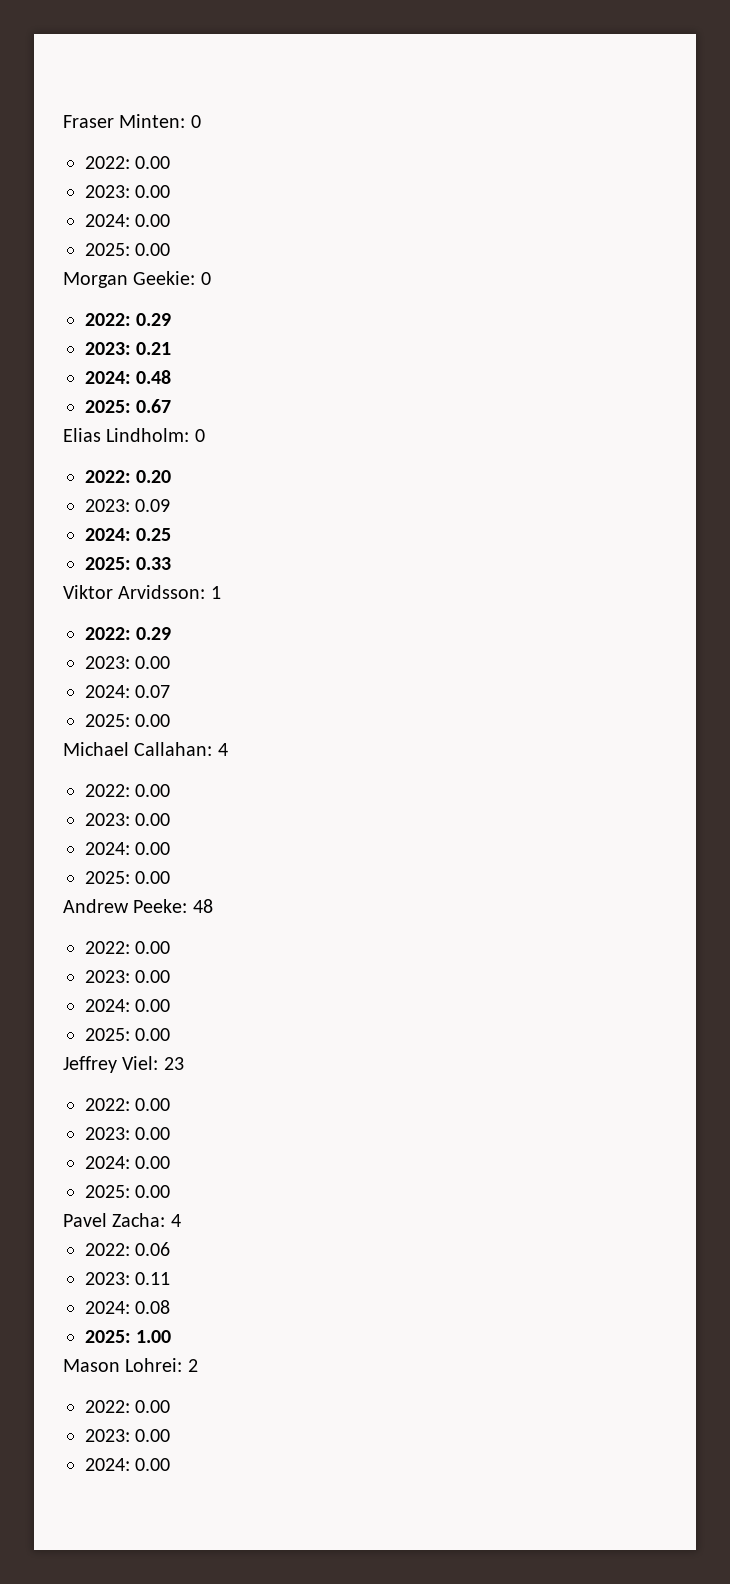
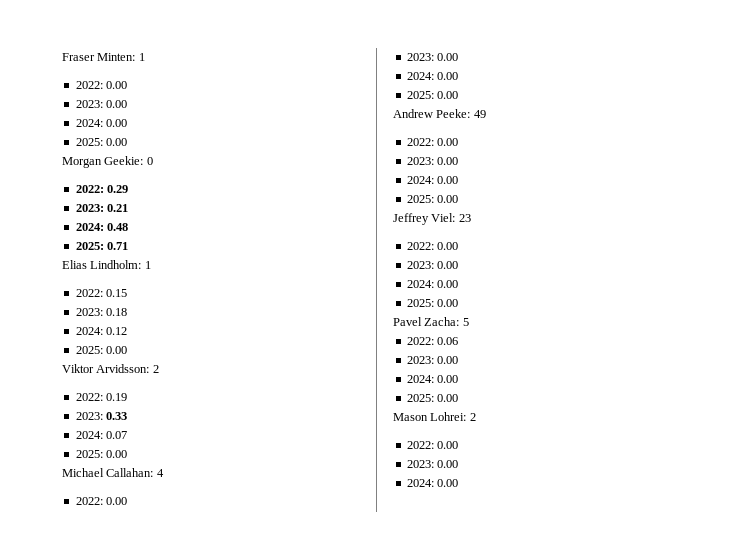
- Fraser Minten: 0
+ Fraser Minten: 1
- 2025: 0.67
+ 2025: 0.71
- Elias Lindholm: 0
- 2022: 0.20
- 2023: 0.09
- 2024: 0.25
- 2025: 0.33
+ Elias Lindholm: 1
+ 2022: 0.15
+ 2023: 0.18
+ 2024: 0.12
+ 2025: 0.00
- Viktor Arvidsson: 1
- 2022: 0.29
- 2023: 0.00
+ Viktor Arvidsson: 2
+ 2022: 0.19
+ 2023: 0.33
- Andrew Peeke: 48
+ Andrew Peeke: 49
- Pavel Zacha: 4
+ Pavel Zacha: 5
  2022: 0.06
- 2023: 0.11
- 2024: 0.08
- 2025: 1.00
+ 2023: 0.00
+ 2024: 0.00
+ 2025: 0.00

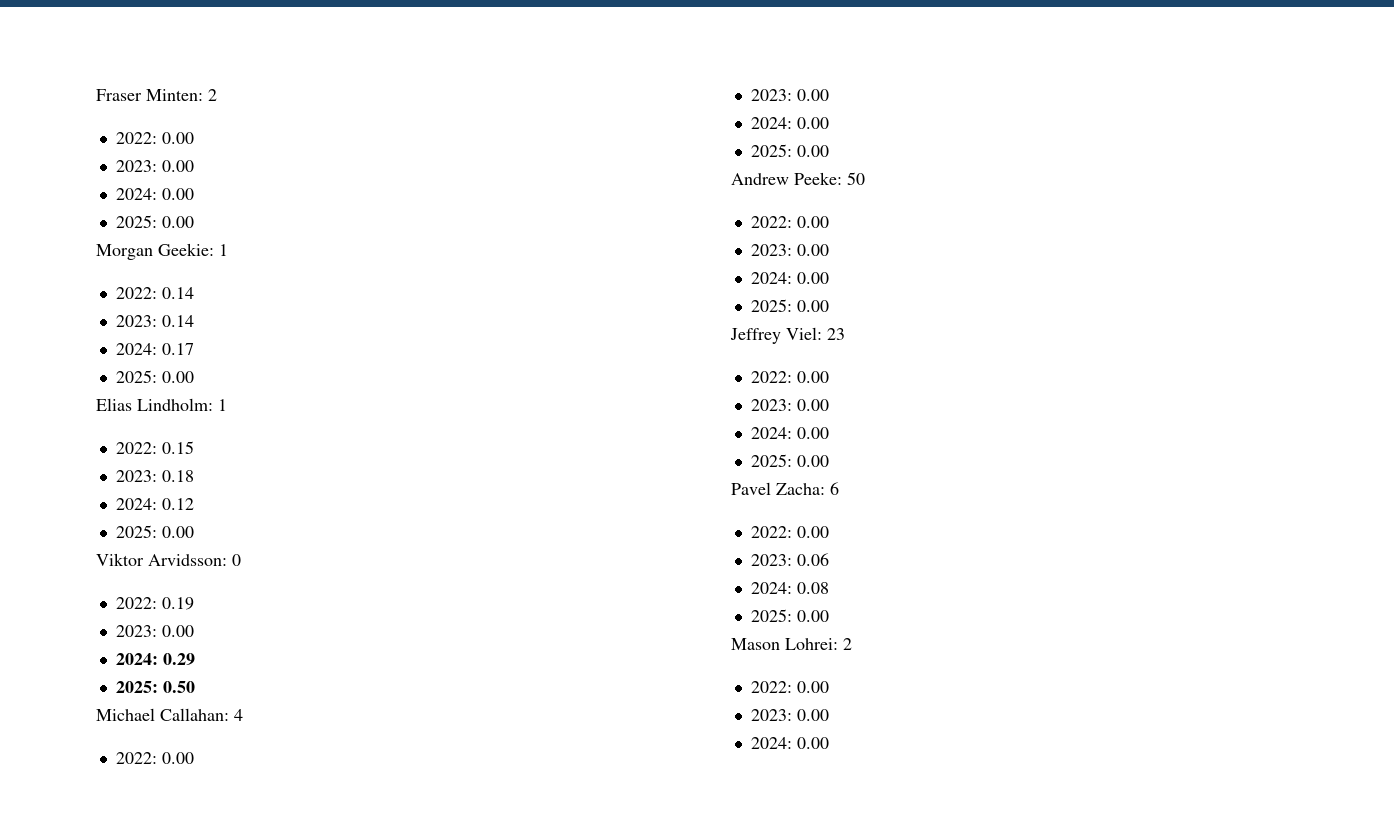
- Fraser Minten: 1
+ Fraser Minten: 2
- Morgan Geekie: 0
- 2022: 0.29
- 2023: 0.21
- 2024: 0.48
- 2025: 0.71
+ Morgan Geekie: 1
+ 2022: 0.14
+ 2023: 0.14
+ 2024: 0.17
+ 2025: 0.00
- Viktor Arvidsson: 2
+ Viktor Arvidsson: 0
  2022: 0.19
- 2023: 0.33
- 2024: 0.07
- 2025: 0.00
+ 2023: 0.00
+ 2024: 0.29
+ 2025: 0.50
- Andrew Peeke: 49
+ Andrew Peeke: 50
- Pavel Zacha: 5
- 2022: 0.06
- 2023: 0.00
- 2024: 0.00
+ Pavel Zacha: 6
+ 2022: 0.00
+ 2023: 0.06
+ 2024: 0.08

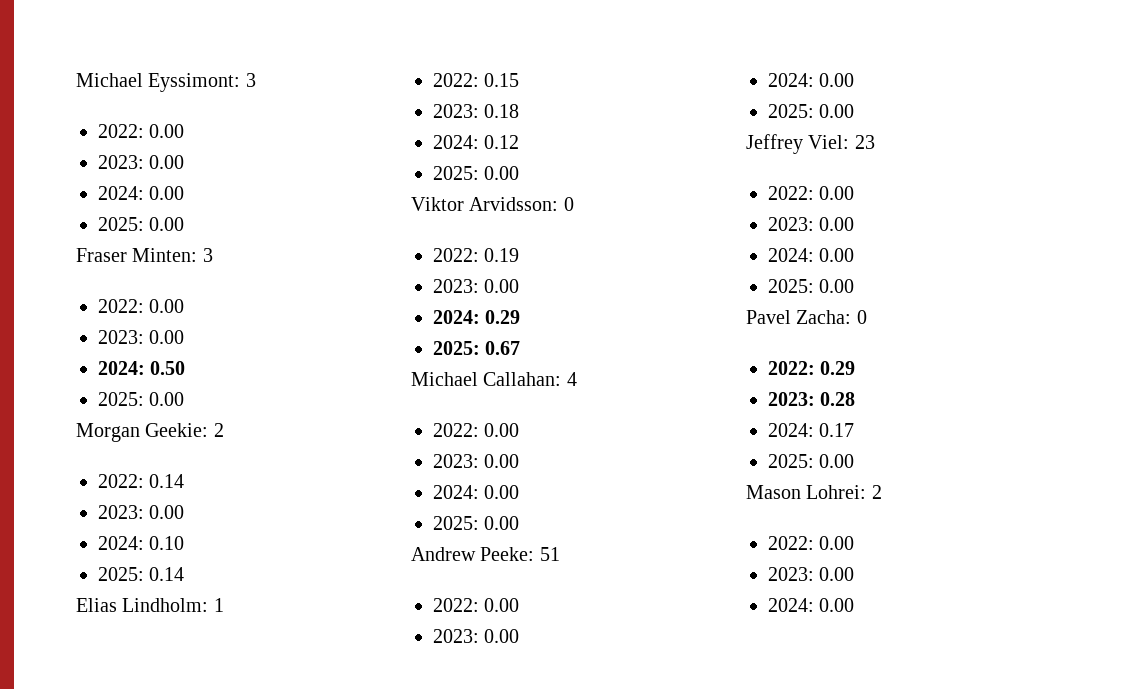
- Fraser Minten: 2
+ Michael Eyssimont: 3
  2022: 0.00
  2023: 0.00
  2024: 0.00
+ 2025: 0.00
+ Fraser Minten: 3
+ 2022: 0.00
+ 2023: 0.00
+ 2024: 0.50
- Morgan Geekie: 1
+ Morgan Geekie: 2
  2022: 0.14
- 2023: 0.14
- 2024: 0.17
- 2025: 0.00
+ 2023: 0.00
+ 2024: 0.10
+ 2025: 0.14
- 2025: 0.50
+ 2025: 0.67
- Andrew Peeke: 50
+ Andrew Peeke: 51
- Pavel Zacha: 6
- 2022: 0.00
- 2023: 0.06
- 2024: 0.08
+ Pavel Zacha: 0
+ 2022: 0.29
+ 2023: 0.28
+ 2024: 0.17

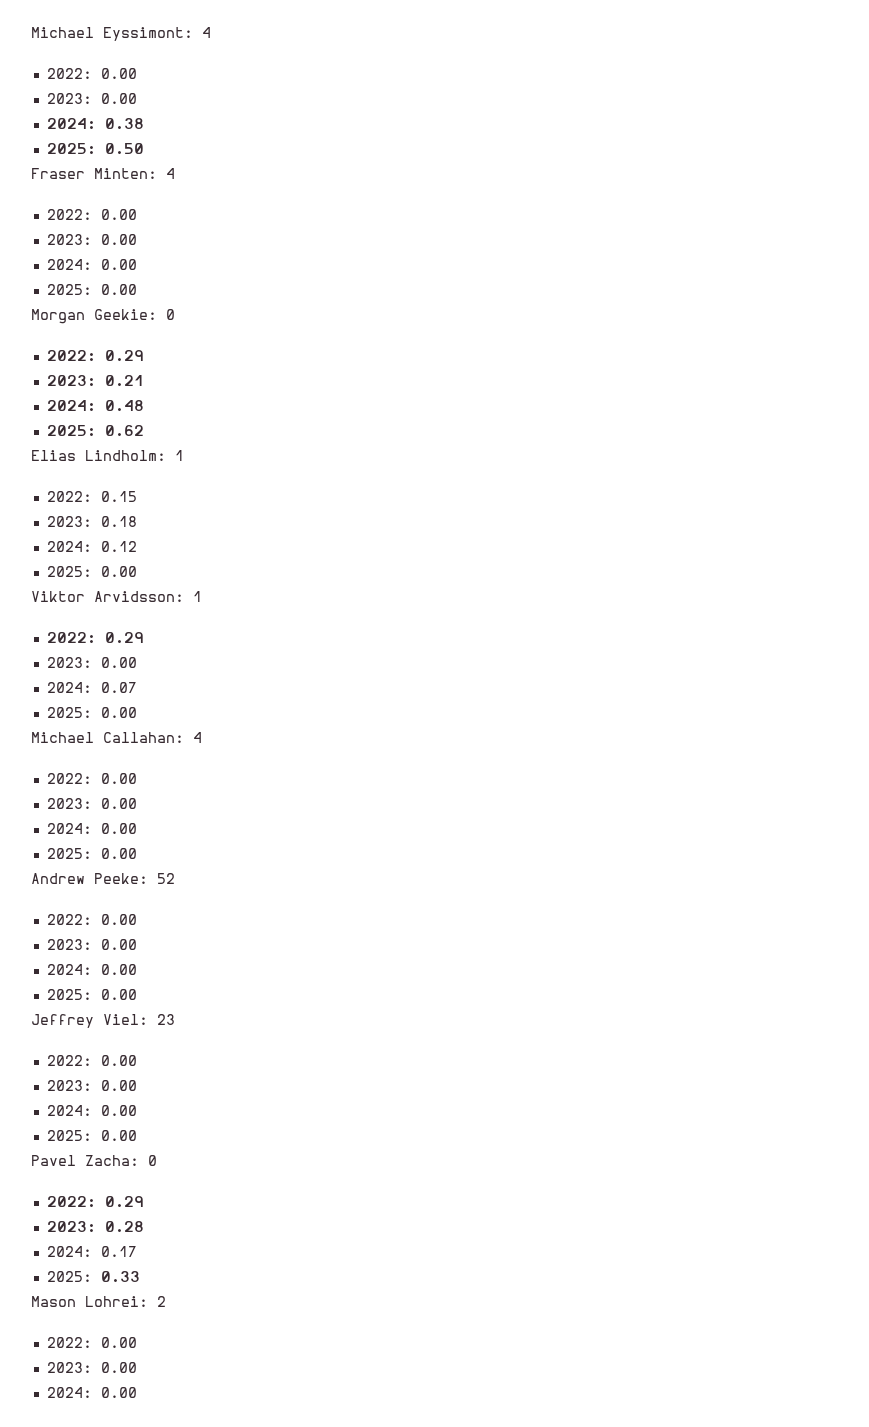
- Michael Eyssimont: 3
+ Michael Eyssimont: 4
+ 2022: 0.00
+ 2023: 0.00
+ 2024: 0.38
+ 2025: 0.50
+ Fraser Minten: 4
  2022: 0.00
  2023: 0.00
  2024: 0.00
  2025: 0.00
- Fraser Minten: 3
- 2022: 0.00
- 2023: 0.00
- 2024: 0.50
- 2025: 0.00
- Morgan Geekie: 2
- 2022: 0.14
- 2023: 0.00
- 2024: 0.10
- 2025: 0.14
+ Morgan Geekie: 0
+ 2022: 0.29
+ 2023: 0.21
+ 2024: 0.48
+ 2025: 0.62
- Viktor Arvidsson: 0
- 2022: 0.19
+ Viktor Arvidsson: 1
+ 2022: 0.29
  2023: 0.00
- 2024: 0.29
- 2025: 0.67
+ 2024: 0.07
+ 2025: 0.00
- Andrew Peeke: 51
+ Andrew Peeke: 52
  2024: 0.17
- 2025: 0.00
+ 2025: 0.33

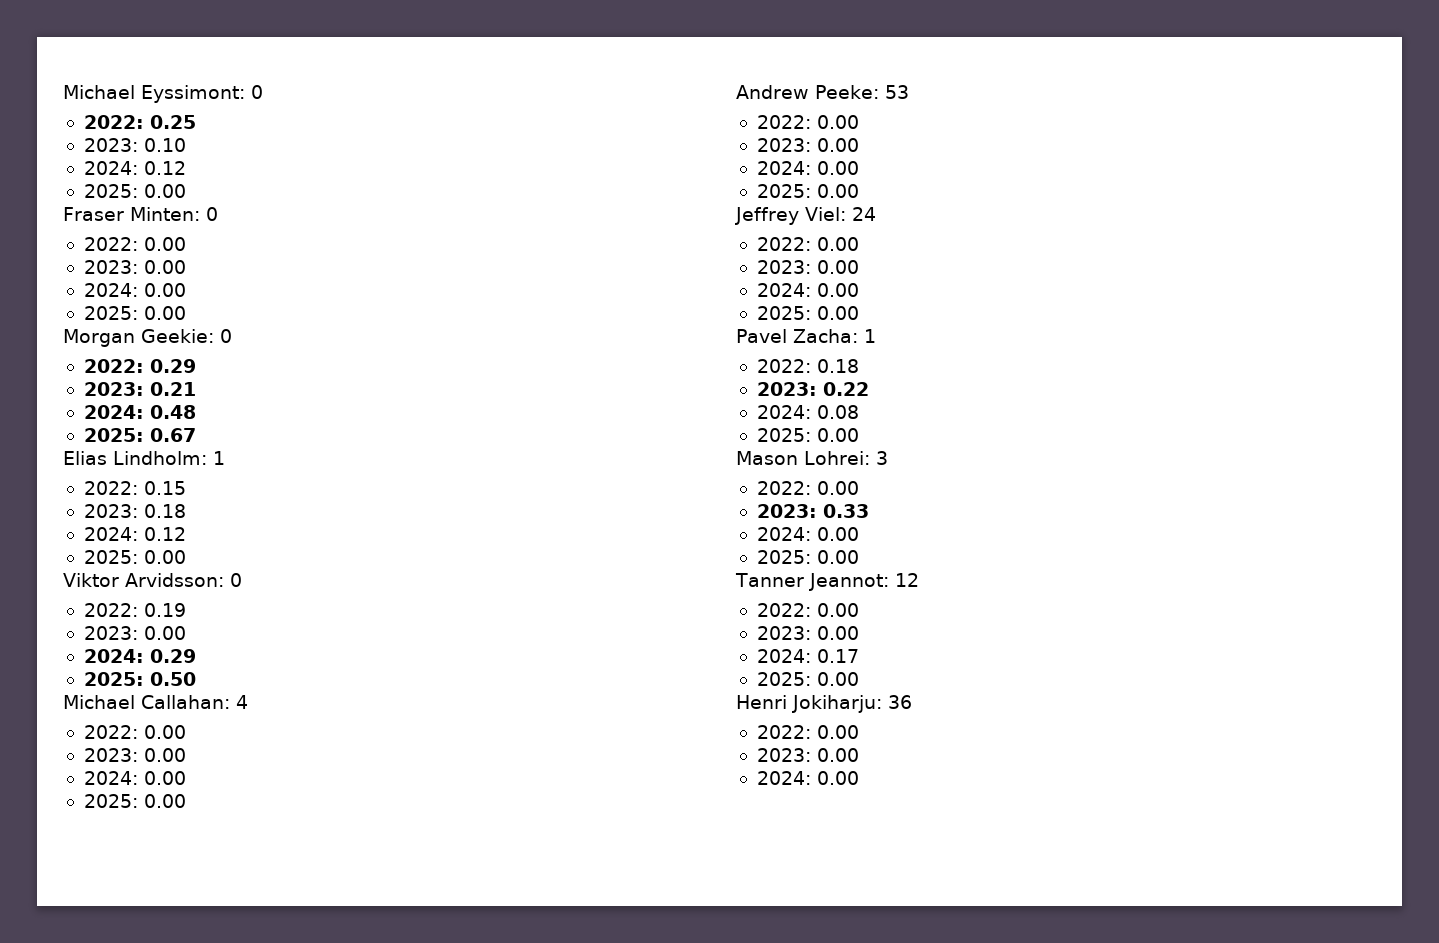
- Michael Eyssimont: 4
- 2022: 0.00
- 2023: 0.00
- 2024: 0.38
- 2025: 0.50
+ Michael Eyssimont: 0
+ 2022: 0.25
+ 2023: 0.10
+ 2024: 0.12
+ 2025: 0.00
- Fraser Minten: 4
+ Fraser Minten: 0
- 2025: 0.62
+ 2025: 0.67
- Viktor Arvidsson: 1
- 2022: 0.29
+ Viktor Arvidsson: 0
+ 2022: 0.19
  2023: 0.00
- 2024: 0.07
- 2025: 0.00
+ 2024: 0.29
+ 2025: 0.50
- Andrew Peeke: 52
+ Andrew Peeke: 53
- Jeffrey Viel: 23
+ Jeffrey Viel: 24
- Pavel Zacha: 0
- 2022: 0.29
- 2023: 0.28
+ Pavel Zacha: 1
+ 2022: 0.18
+ 2023: 0.22
+ 2024: 0.08
+ 2025: 0.00
+ Mason Lohrei: 3
+ 2022: 0.00
+ 2023: 0.33
+ 2024: 0.00
+ 2025: 0.00
+ Tanner Jeannot: 12
+ 2022: 0.00
+ 2023: 0.00
  2024: 0.17
- 2025: 0.33
- Mason Lohrei: 2
+ 2025: 0.00
+ Henri Jokiharju: 36

